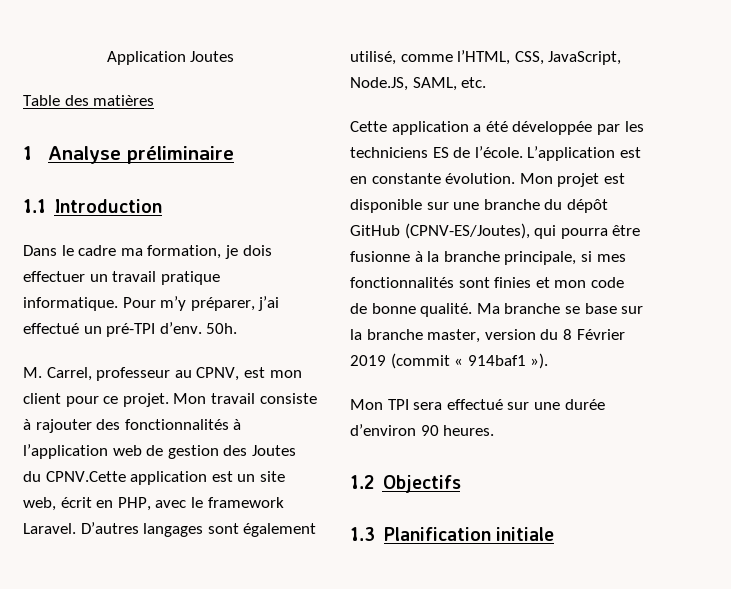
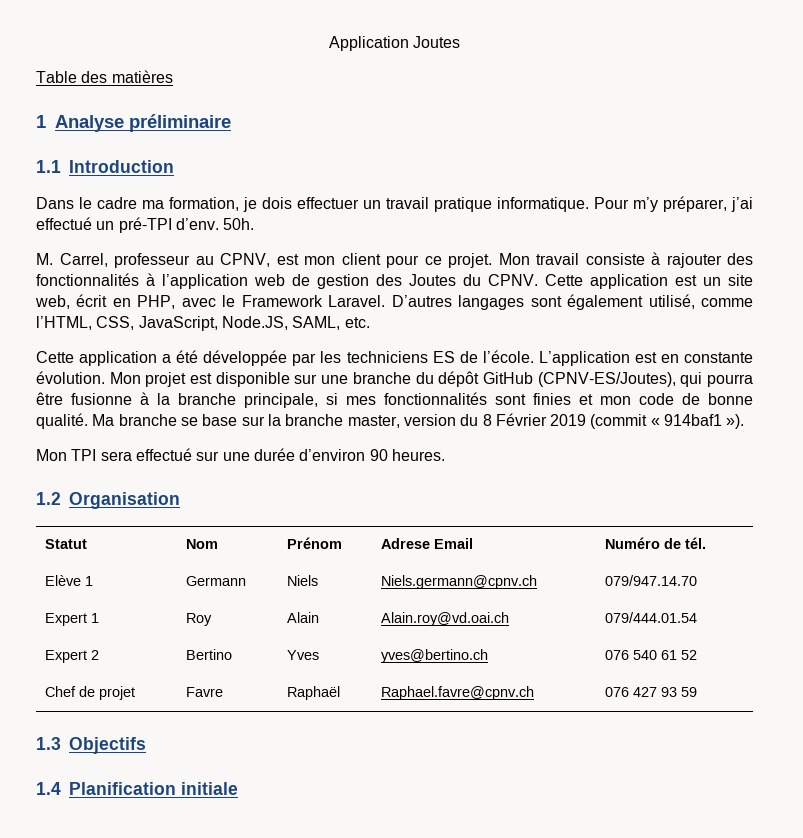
- Mon travail consiste à rajouter des fonctionnalités à l’application web de gestion des Joutes du CPNV.Cette application est un site web, écrit en PHP, avec le framework Laravel.
+ Mon travail consiste à rajouter des fonctionnalités à l’application web de gestion des Joutes du CPNV. Cette application est un site web, écrit en PHP, avec le Framework Laravel.
- 1.2 Objectifs
+ 1.2 Organisation
+ Statut | Nom | Prénom | Adrese Email | Numéro de tél.
+ Elève 1 | Germann | Niels | Niels.germann@cpnv.ch | 079/947.14.70
+ Expert 1 | Roy | Alain | Alain.roy@vd.oai.ch | 079/444.01.54
+ Expert 2 | Bertino | Yves | yves@bertino.ch | 076 540 61 52
+ Chef de projet | Favre | Raphaël | Raphael.favre@cpnv.ch | 076 427 93 59
+ 1.3 Objectifs
- 1.3 Planification initiale
+ 1.4 Planification initiale

